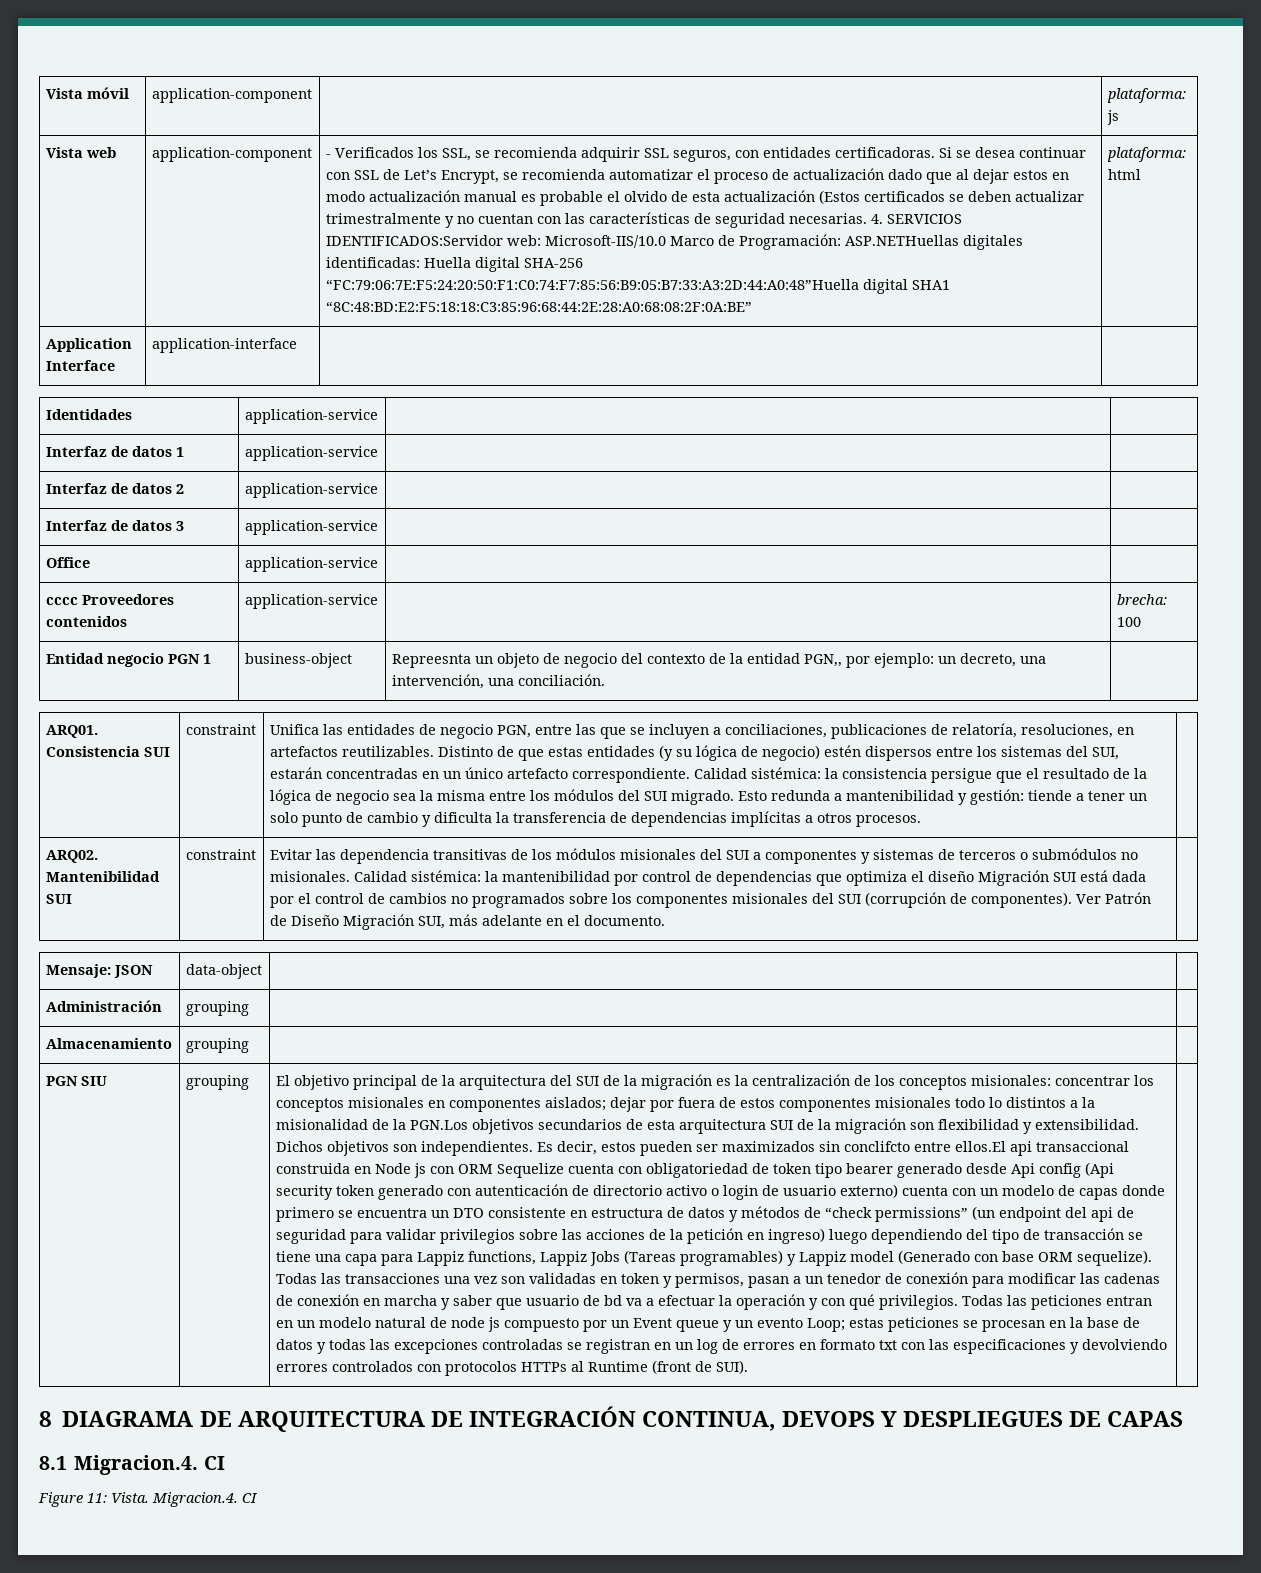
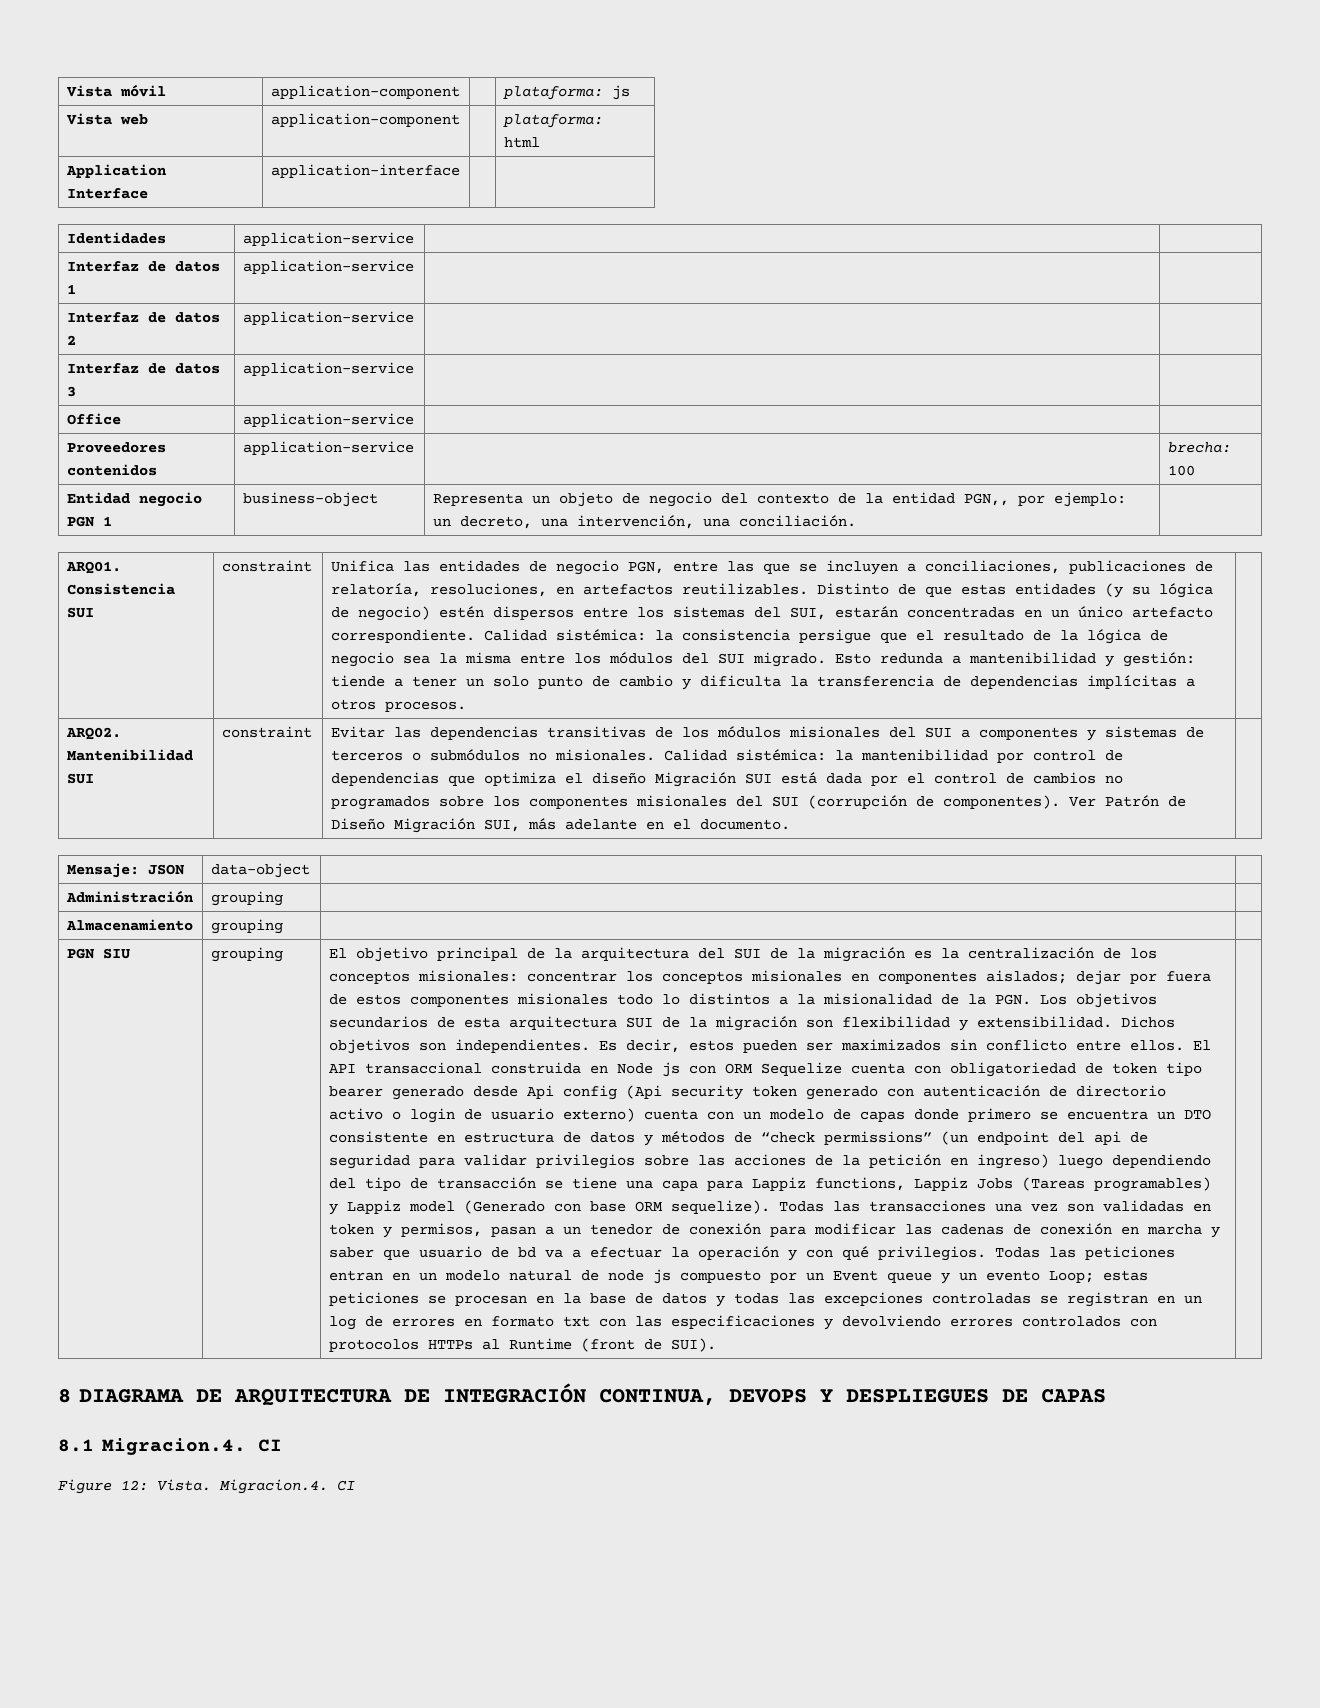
- - Verificados los SSL, se recomienda adquirir SSL seguros, con entidades certificadoras. Si se desea continuar con SSL de Let’s Encrypt, se recomienda automatizar el proceso de actualización dado que al dejar estos en modo actualización manual es probable el olvido de esta actualización (Estos certificados se deben actualizar trimestralmente y no cuentan con las características de seguridad necesarias. 4. SERVICIOS IDENTIFICADOS:Servidor web: Microsoft-IIS/10.0 Marco de Programación: ASP.NETHuellas digitales identificadas: Huella digital SHA-256 “FC:79:06:7E:F5:24:20:50:F1:C0:74:F7:85:56:B9:05:B7:33:A3:2D:44:A0:48”Huella digital SHA1 “8C:48:BD:E2:F5:18:18:C3:85:96:68:44:2E:28:A0:68:08:2F:0A:BE”
- cccc Proveedores contenidos | application-service | | brecha: 100
+ Proveedores contenidos | application-service | | brecha: 100
- Entidad negocio PGN 1 | business-object | Repreesnta un objeto de negocio del contexto de la entidad PGN,, por ejemplo: un decreto, una intervención, una conciliación. |
+ Entidad negocio PGN 1 | business-object | Representa un objeto de negocio del contexto de la entidad PGN,, por ejemplo: un decreto, una intervención, una conciliación. |
- Evitar las dependencia transitivas de los módulos misionales del SUI a componentes y sistemas de terceros o submódulos no misionales.
+ Evitar las dependencias transitivas de los módulos misionales del SUI a componentes y sistemas de terceros o submódulos no misionales.
- El objetivo principal de la arquitectura del SUI de la migración es la centralización de los conceptos misionales: concentrar los conceptos misionales en componentes aislados; dejar por fuera de estos componentes misionales todo lo distintos a la misionalidad de la PGN.Los objetivos secundarios de esta arquitectura SUI de la migración son flexibilidad y extensibilidad.
+ El objetivo principal de la arquitectura del SUI de la migración es la centralización de los conceptos misionales: concentrar los conceptos misionales en componentes aislados; dejar por fuera de estos componentes misionales todo lo distintos a la misionalidad de la PGN. Los objetivos secundarios de esta arquitectura SUI de la migración son flexibilidad y extensibilidad.
- Es decir, estos pueden ser maximizados sin conclifcto entre ellos.El api transaccional construida en Node js con ORM Sequelize cuenta con obligatoriedad de token tipo bearer generado desde Api config (Api security token generado con autenticación de directorio activo o login de usuario externo) cuenta con un modelo de capas donde primero se encuentra un DTO consistente en estructura de datos y métodos de “check permissions” (un endpoint del api de seguridad para validar privilegios sobre las acciones de la petición en ingreso) luego dependiendo del tipo de transacción se tiene una capa para Lappiz functions, Lappiz Jobs (Tareas programables) y Lappiz model (Generado con base ORM sequelize).
+ Es decir, estos pueden ser maximizados sin conflicto entre ellos. El API transaccional construida en Node js con ORM Sequelize cuenta con obligatoriedad de token tipo bearer generado desde Api config (Api security token generado con autenticación de directorio activo o login de usuario externo) cuenta con un modelo de capas donde primero se encuentra un DTO consistente en estructura de datos y métodos de “check permissions” (un endpoint del api de seguridad para validar privilegios sobre las acciones de la petición en ingreso) luego dependiendo del tipo de transacción se tiene una capa para Lappiz functions, Lappiz Jobs (Tareas programables) y Lappiz model (Generado con base ORM sequelize).
- Figure 11: Vista.
+ Figure 12: Vista.

